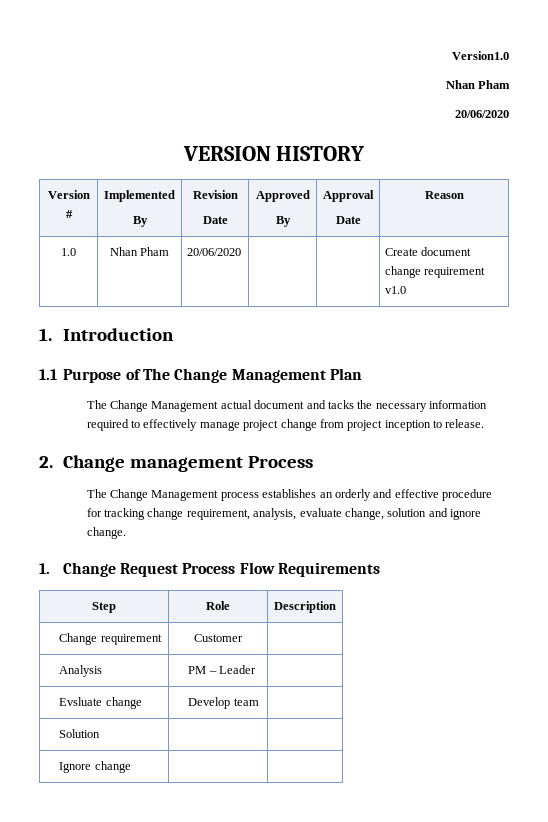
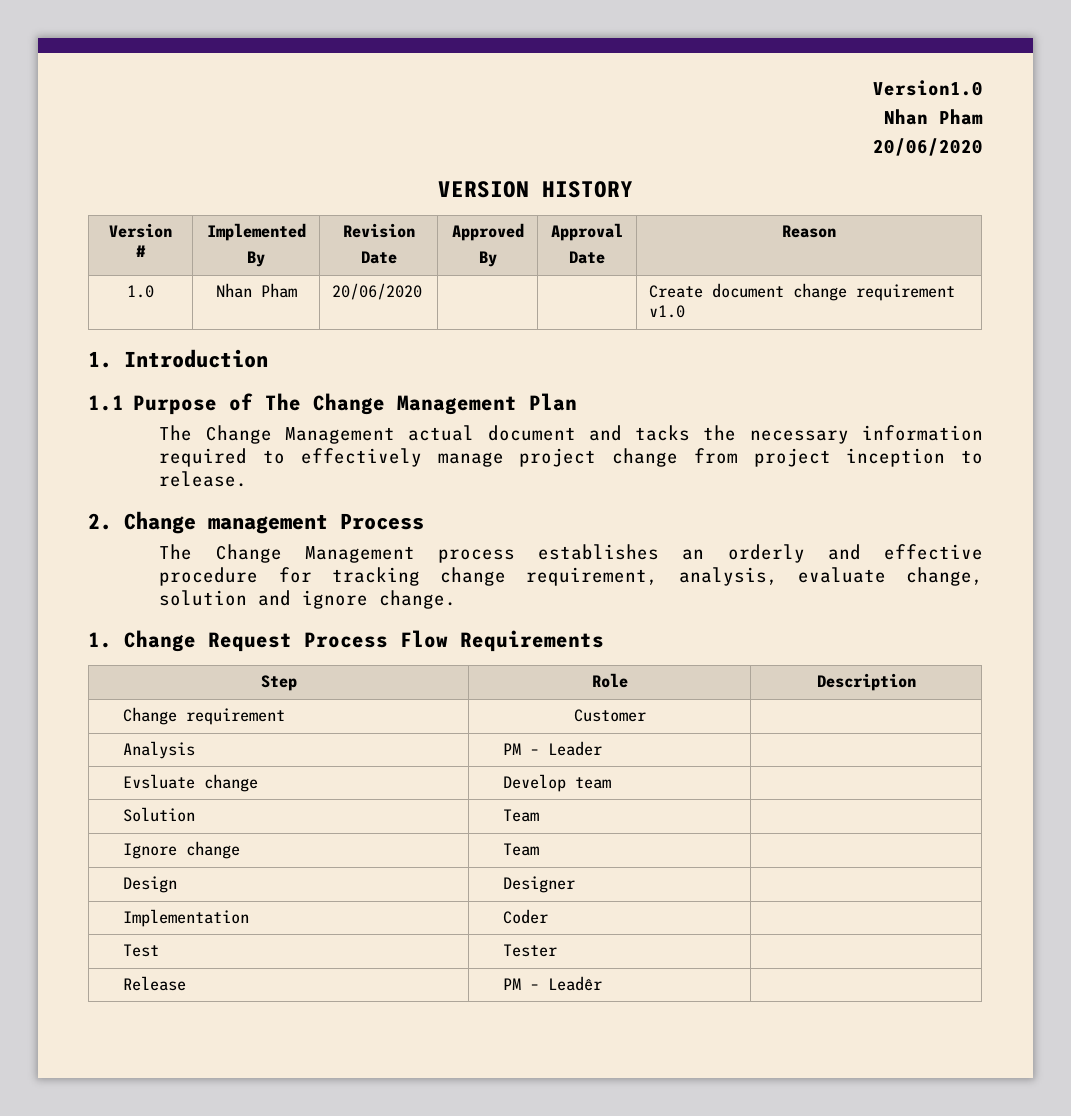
- Solution | |
+ Solution | Team |
- Ignore change | |
+ Ignore change | Team |
+ Design | Designer |
+ Implementation | Coder |
+ Test | Tester |
+ Release | PM – Leadêr |

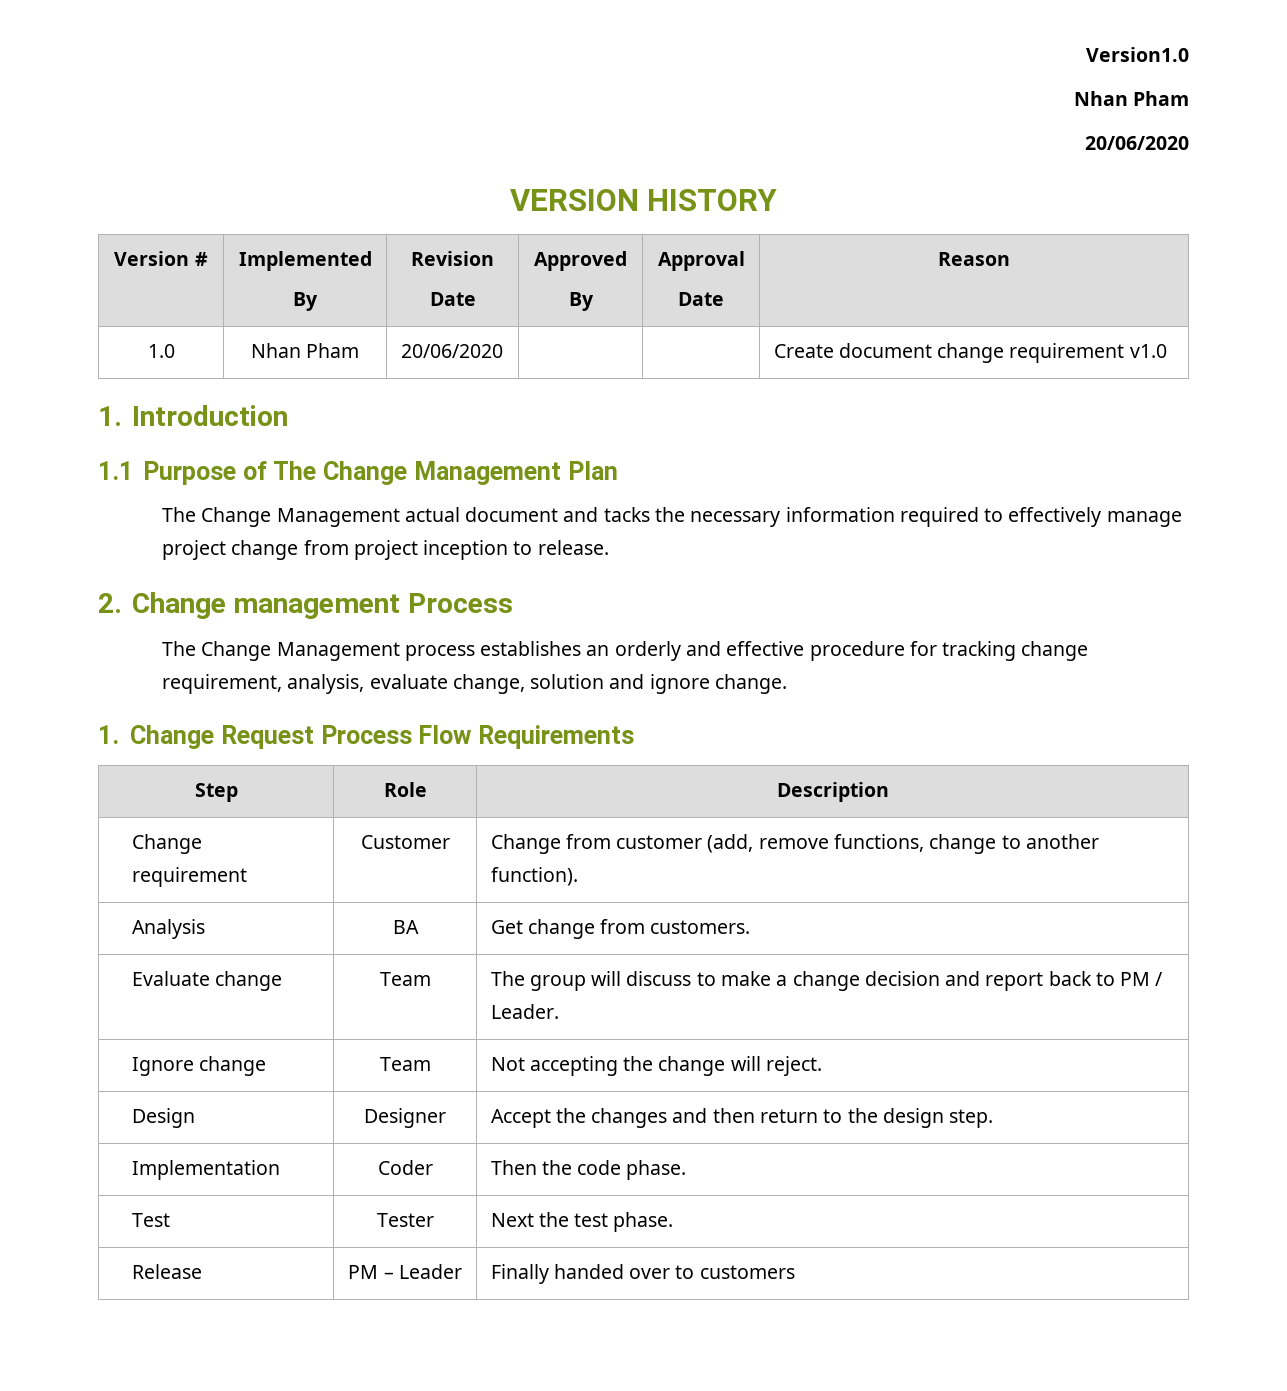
- Change requirement | Customer |
- Analysis | PM – Leader |
- Evsluate change | Develop team |
- Solution | Team |
- Ignore change | Team |
- Design | Designer |
- Implementation | Coder |
- Test | Tester |
- Release | PM – Leadêr |
+ Change requirement | Customer | Change from customer (add, remove functions, change to another function).
+ Analysis | BA | Get change from customers.
+ Evaluate change | Team | The group will discuss to make a change decision and report back to PM / Leader.
+ Ignore change | Team | Not accepting the change will reject.
+ Design | Designer | Accept the changes and then return to the design step.
+ Implementation | Coder | Then the code phase.
+ Test | Tester | Next the test phase.
+ Release | PM – Leader | Finally handed over to customers

